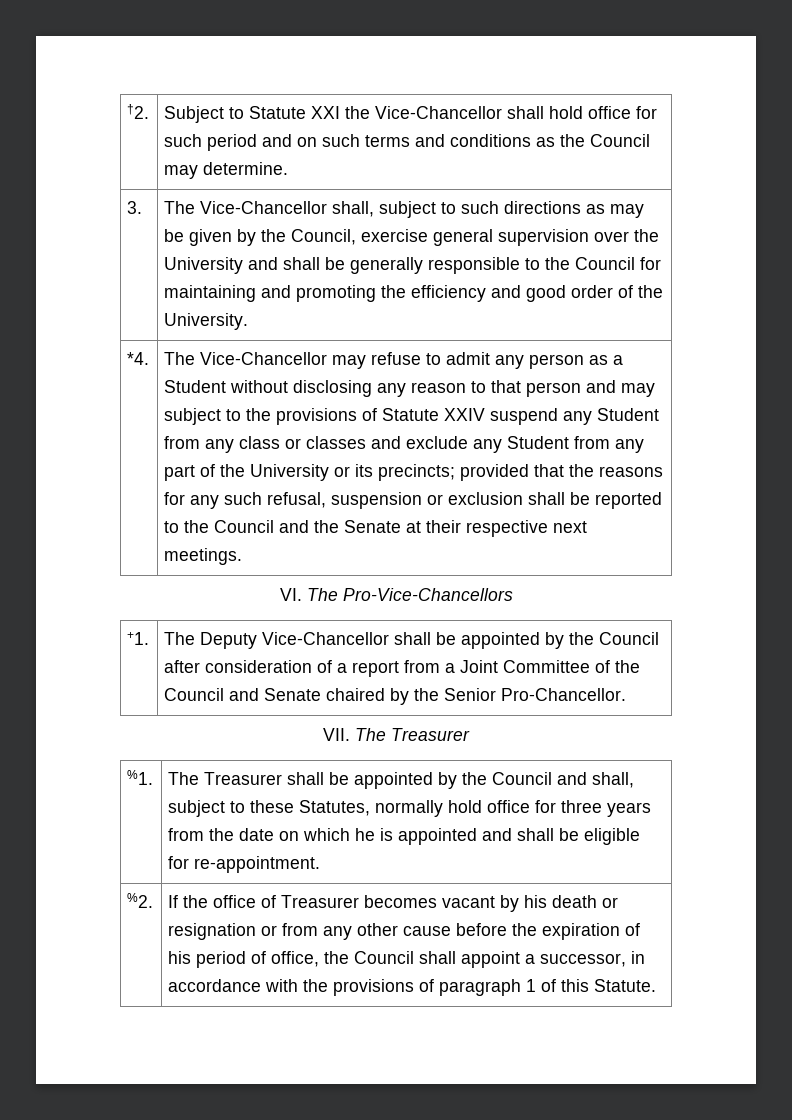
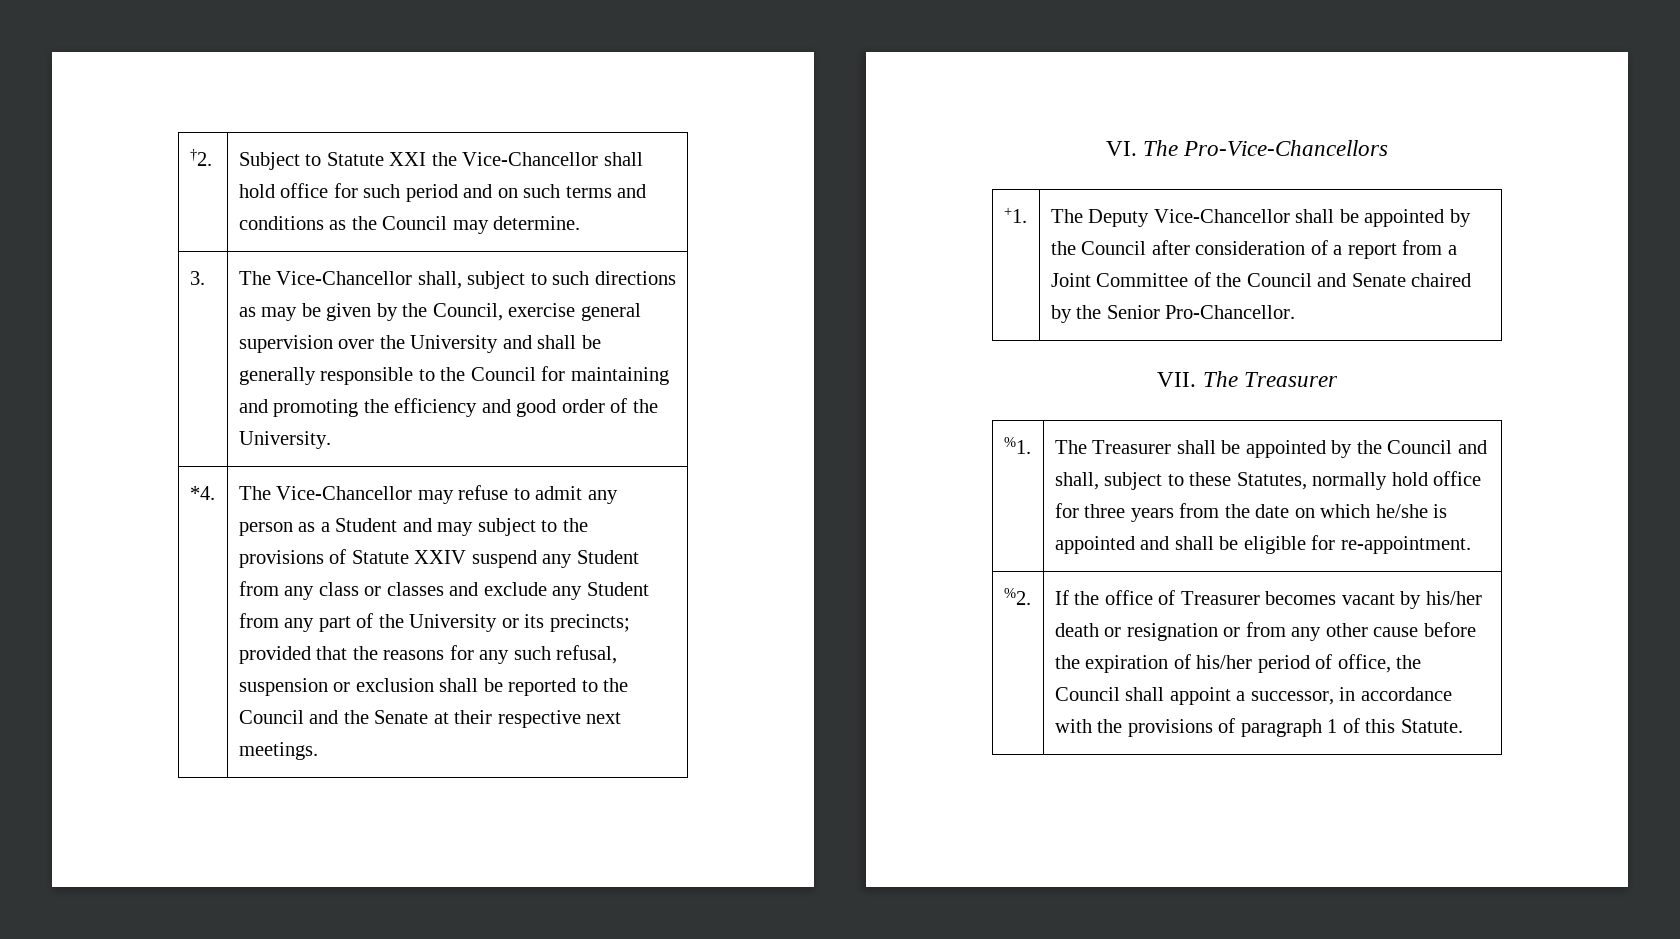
- The Vice-Chancellor may refuse to admit any person as a Student without disclosing any reason to that person and may subject to the provisions of Statute XXIV suspend any Student from any class or classes and exclude any Student from any part of the University or its precincts;
+ The Vice-Chancellor may refuse to admit any person as a Student and may subject to the provisions of Statute XXIV suspend any Student from any class or classes and exclude any Student from any part of the University or its precincts;
- %1. | The Treasurer shall be appointed by the Council and shall, subject to these Statutes, normally hold office for three years from the date on which he is appointed and shall be eligible for re-appointment.
+ %1. | The Treasurer shall be appointed by the Council and shall, subject to these Statutes, normally hold office for three years from the date on which he/she is appointed and shall be eligible for re-appointment.
- If the office of Treasurer becomes vacant by his death or resignation or from any other cause before the expiration of his period of office, the Council shall appoint a successor, in accordance with the provisions of paragraph 1 of this Statute.
+ If the office of Treasurer becomes vacant by his/her death or resignation or from any other cause before the expiration of his/her period of office, the Council shall appoint a successor, in accordance with the provisions of paragraph 1 of this Statute.

